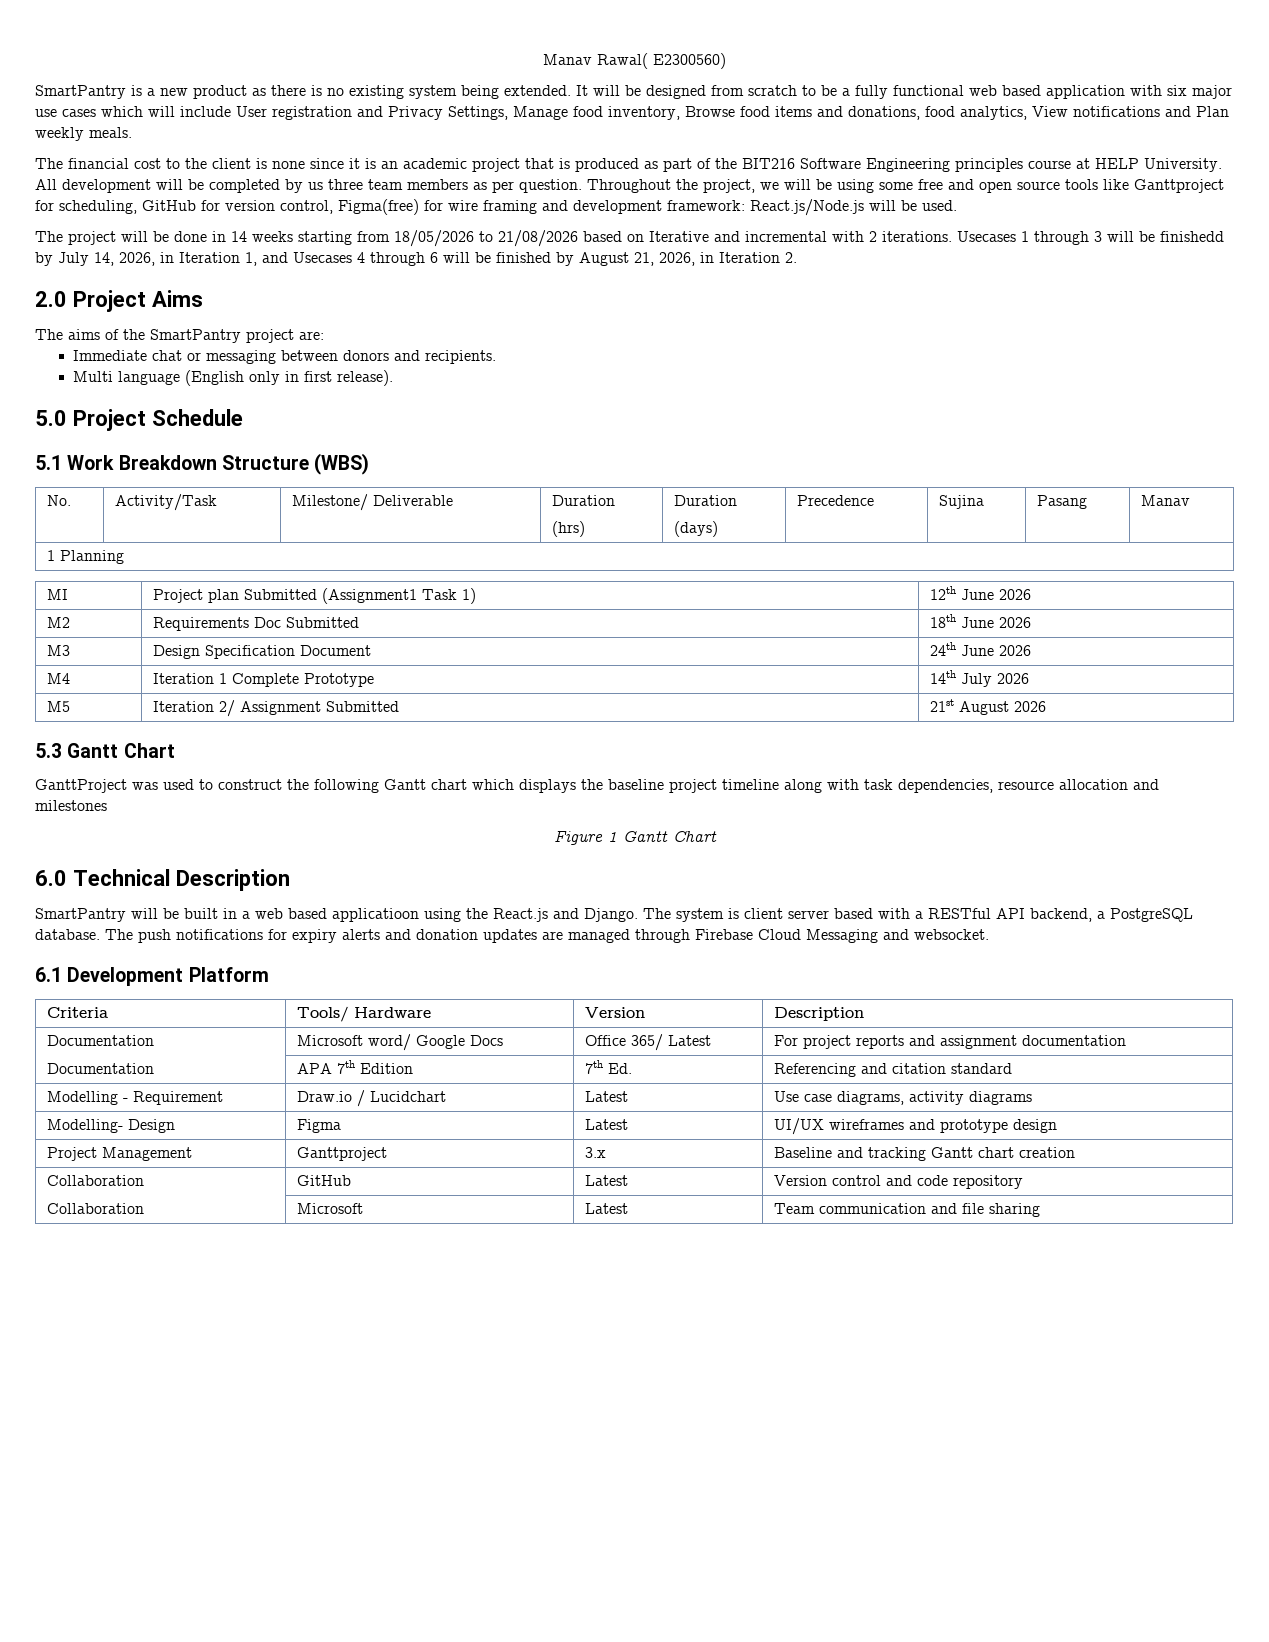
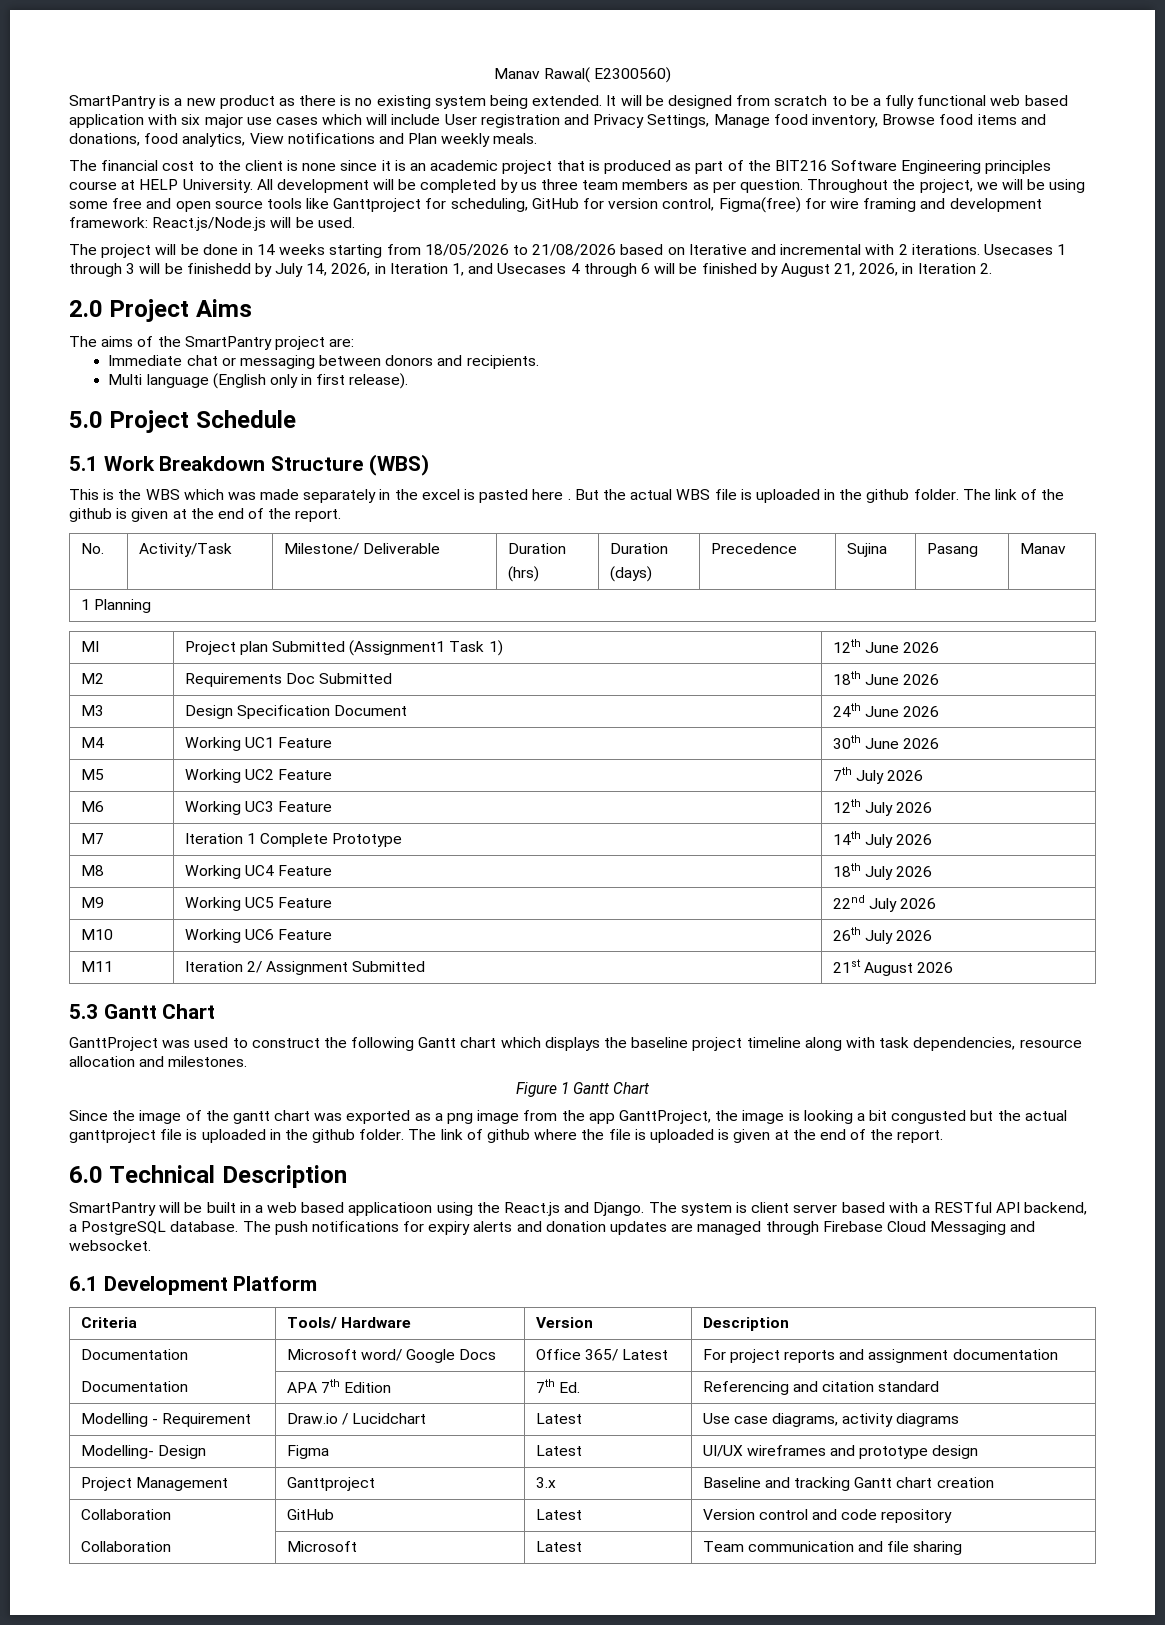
+ This is the WBS which was made separately in the excel is pasted here . But the actual WBS file is uploaded in the github folder. The link of the github is given at the end of the report.
- M4 | Iteration 1 Complete Prototype | 14th July 2026
+ M4 | Working UC1 Feature | 30th June 2026
+ M5 | Working UC2 Feature | 7th July 2026
+ M6 | Working UC3 Feature | 12th July 2026
+ M7 | Iteration 1 Complete Prototype | 14th July 2026
- M5 | Iteration 2/ Assignment Submitted | 21st August 2026
+ M8 | Working UC4 Feature | 18th July 2026
+ M9 | Working UC5 Feature | 22nd July 2026
+ M10 | Working UC6 Feature | 26th July 2026
+ M11 | Iteration 2/ Assignment Submitted | 21st August 2026
- GanttProject was used to construct the following Gantt chart which displays the baseline project timeline along with task dependencies, resource allocation and milestones
+ GanttProject was used to construct the following Gantt chart which displays the baseline project timeline along with task dependencies, resource allocation and milestones.
+ Since the image of the gantt chart was exported as a png image from the app GanttProject, the image is looking a bit congusted but the actual ganttproject file is uploaded in the github folder. The link of github where the file is uploaded is given at the end of the report.

